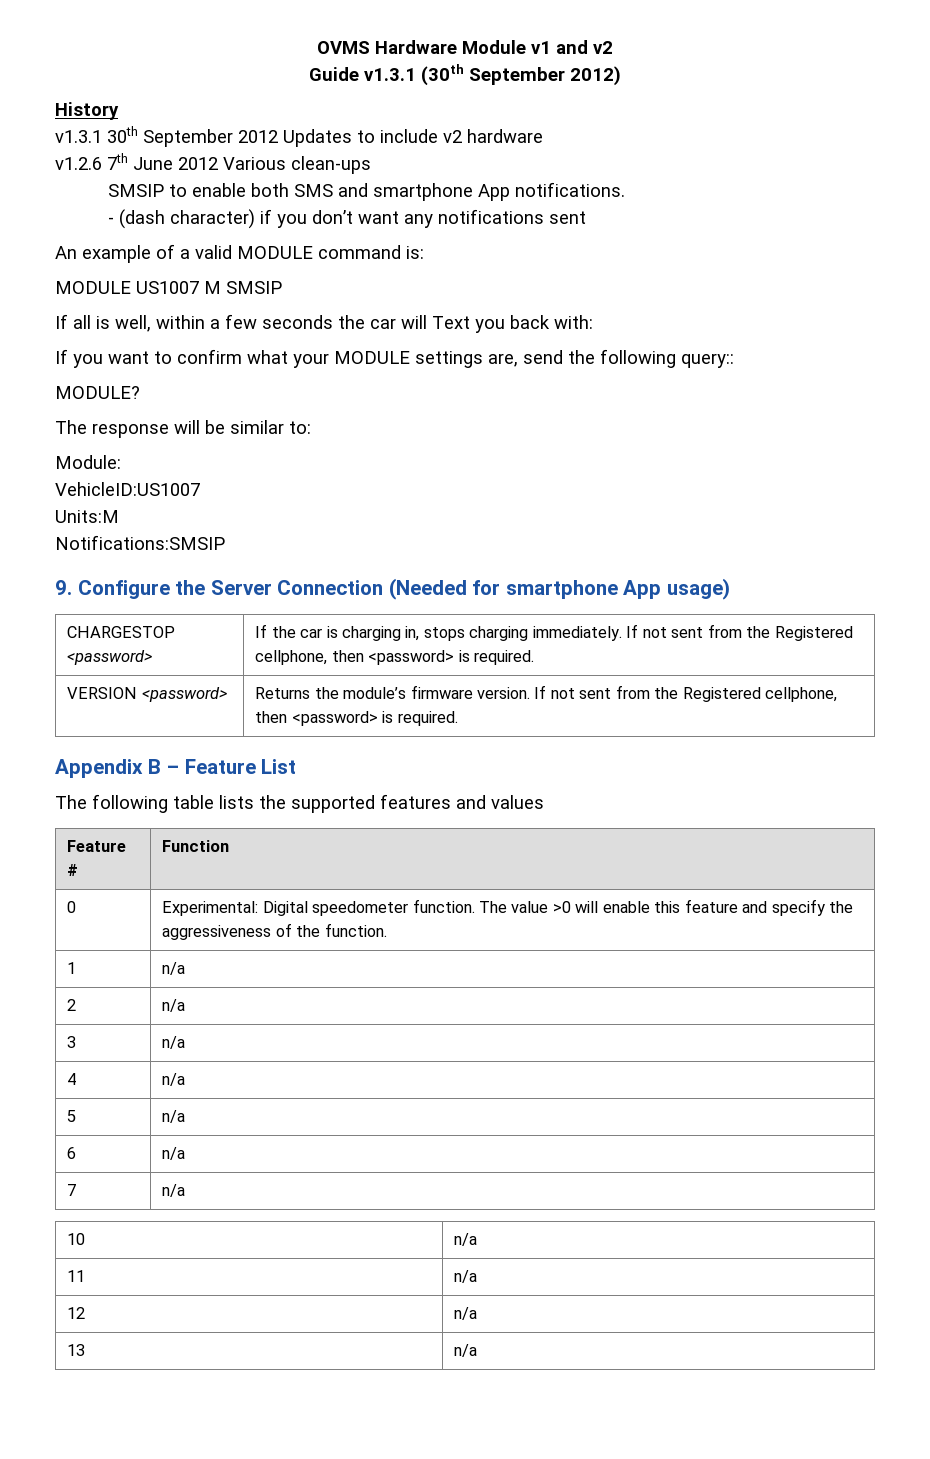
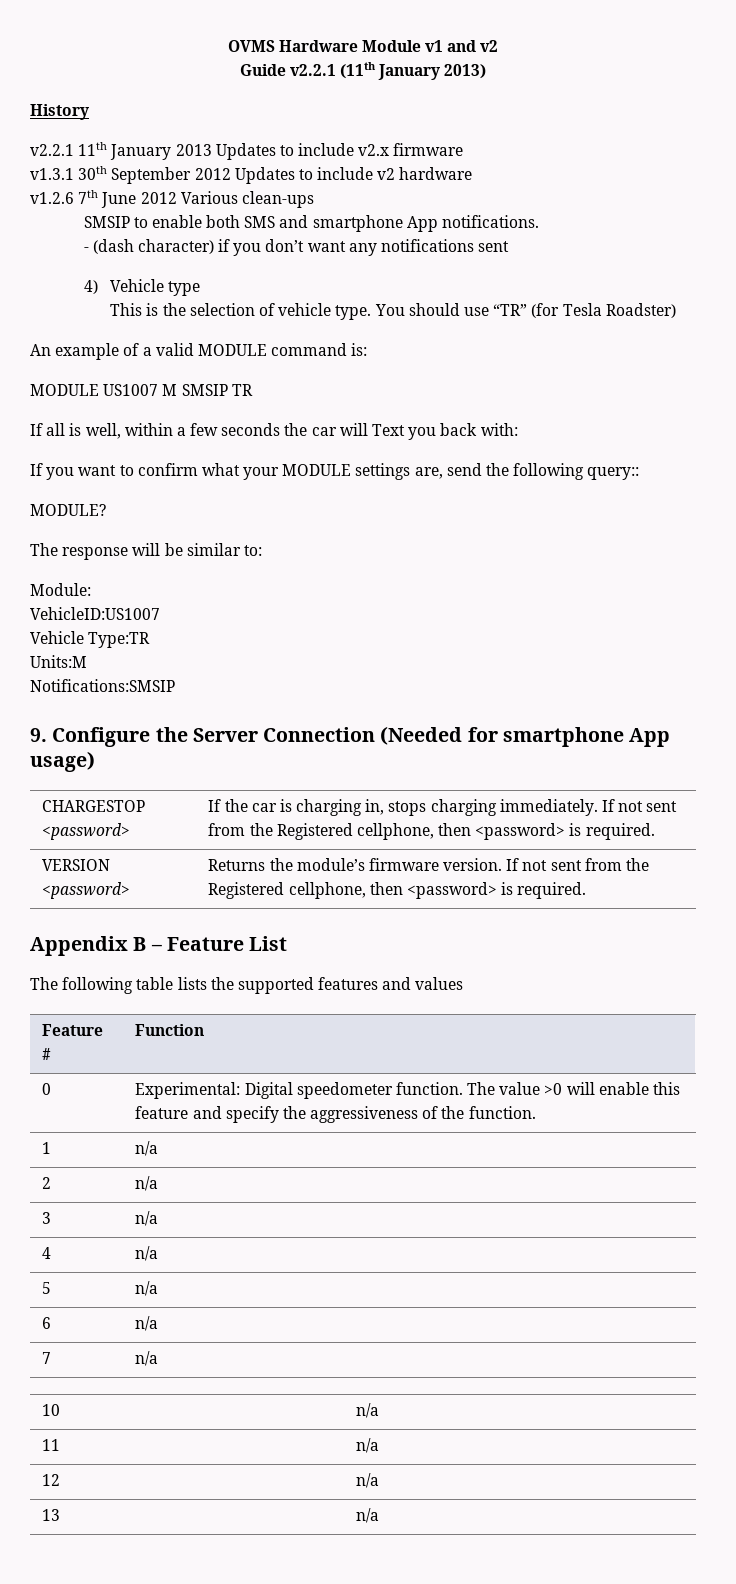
- Guide v1.3.1 (30th September 2012)
+ Guide v2.2.1 (11th January 2013)
  History
+ v2.2.1 11th January 2013 Updates to include v2.x firmware
+ 4) Vehicle type
+ This is the selection of vehicle type. You should use “TR” (for Tesla Roadster)
- MODULE US1007 M SMSIP
+ MODULE US1007 M SMSIP TR
+ Vehicle Type:TR

